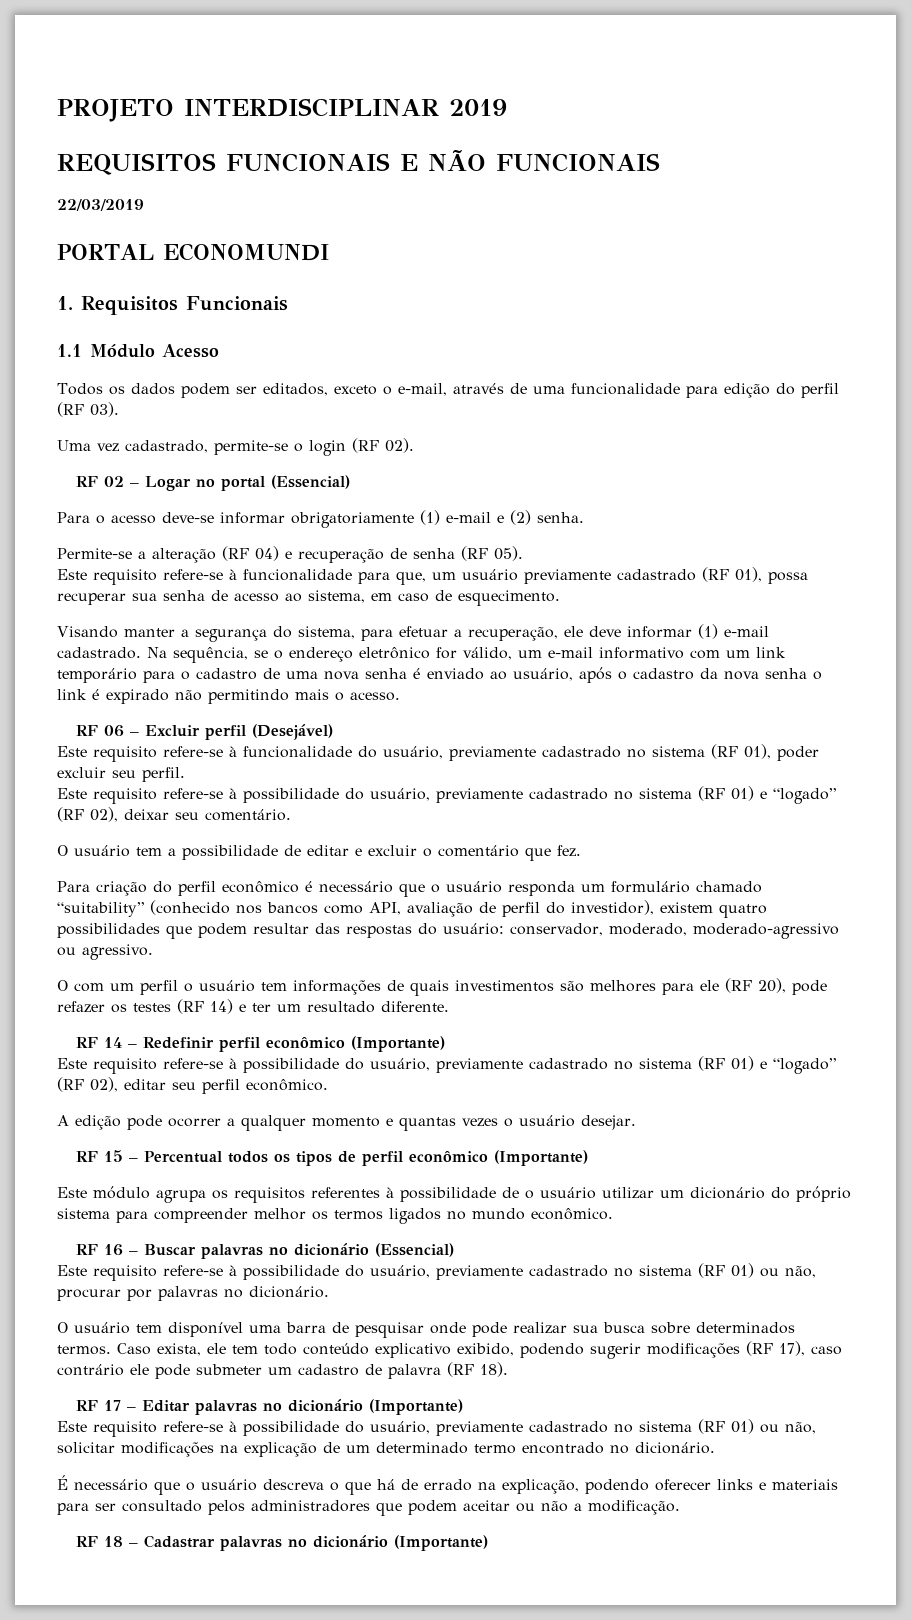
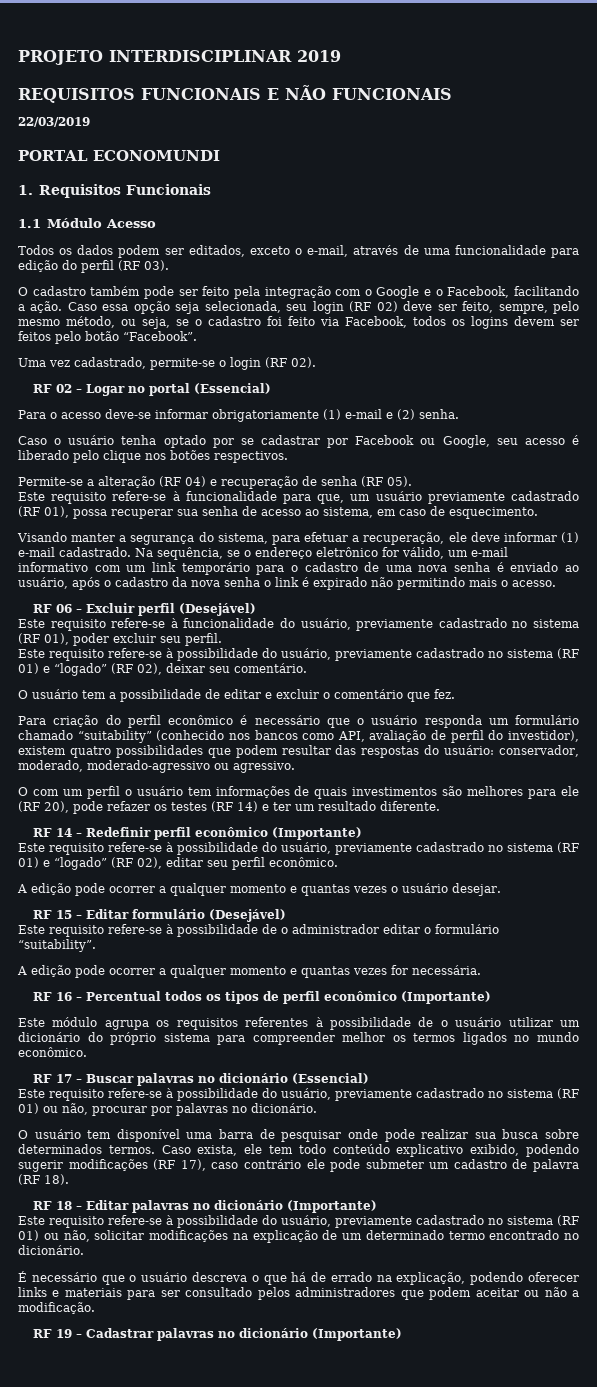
+ O cadastro também pode ser feito pela integração com o Google e o Facebook, facilitando a ação. Caso essa opção seja selecionada, seu login (RF 02) deve ser feito, sempre, pelo mesmo método, ou seja, se o cadastro foi feito via Facebook, todos os logins devem ser feitos pelo botão “Facebook”.
+ Caso o usuário tenha optado por se cadastrar por Facebook ou Google, seu acesso é liberado pelo clique nos botões respectivos.
- RF 15 – Percentual todos os tipos de perfil econômico (Importante)
+ RF 15 – Editar formulário (Desejável)
+ Este requisito refere-se à possibilidade de o administrador editar o formulário “suitability”.
+ A edição pode ocorrer a qualquer momento e quantas vezes for necessária.
+ RF 16 – Percentual todos os tipos de perfil econômico (Importante)
- RF 16 – Buscar palavras no dicionário (Essencial)
+ RF 17 – Buscar palavras no dicionário (Essencial)
- RF 17 – Editar palavras no dicionário (Importante)
+ RF 18 – Editar palavras no dicionário (Importante)
- RF 18 – Cadastrar palavras no dicionário (Importante)
+ RF 19 – Cadastrar palavras no dicionário (Importante)

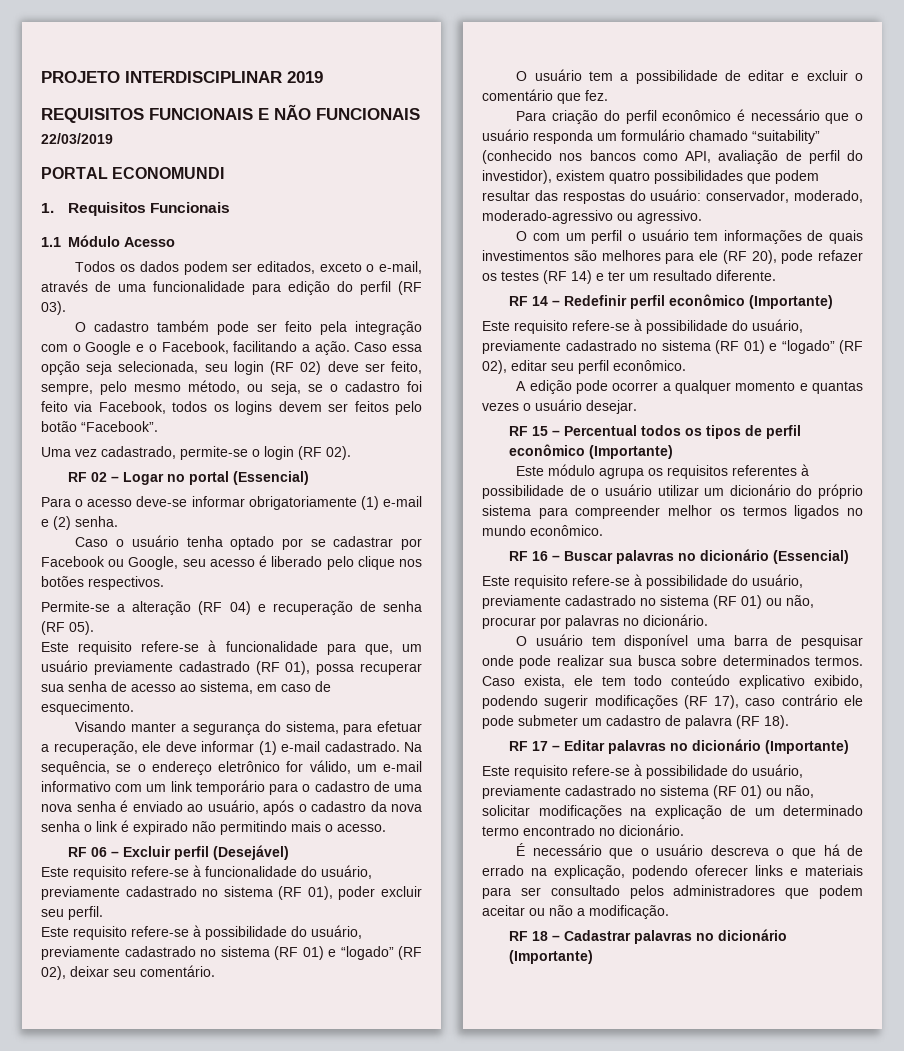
- RF 15 – Editar formulário (Desejável)
- Este requisito refere-se à possibilidade de o administrador editar o formulário “suitability”.
- A edição pode ocorrer a qualquer momento e quantas vezes for necessária.
- RF 16 – Percentual todos os tipos de perfil econômico (Importante)
+ RF 15 – Percentual todos os tipos de perfil econômico (Importante)
- RF 17 – Buscar palavras no dicionário (Essencial)
+ RF 16 – Buscar palavras no dicionário (Essencial)
- RF 18 – Editar palavras no dicionário (Importante)
+ RF 17 – Editar palavras no dicionário (Importante)
- RF 19 – Cadastrar palavras no dicionário (Importante)
+ RF 18 – Cadastrar palavras no dicionário (Importante)

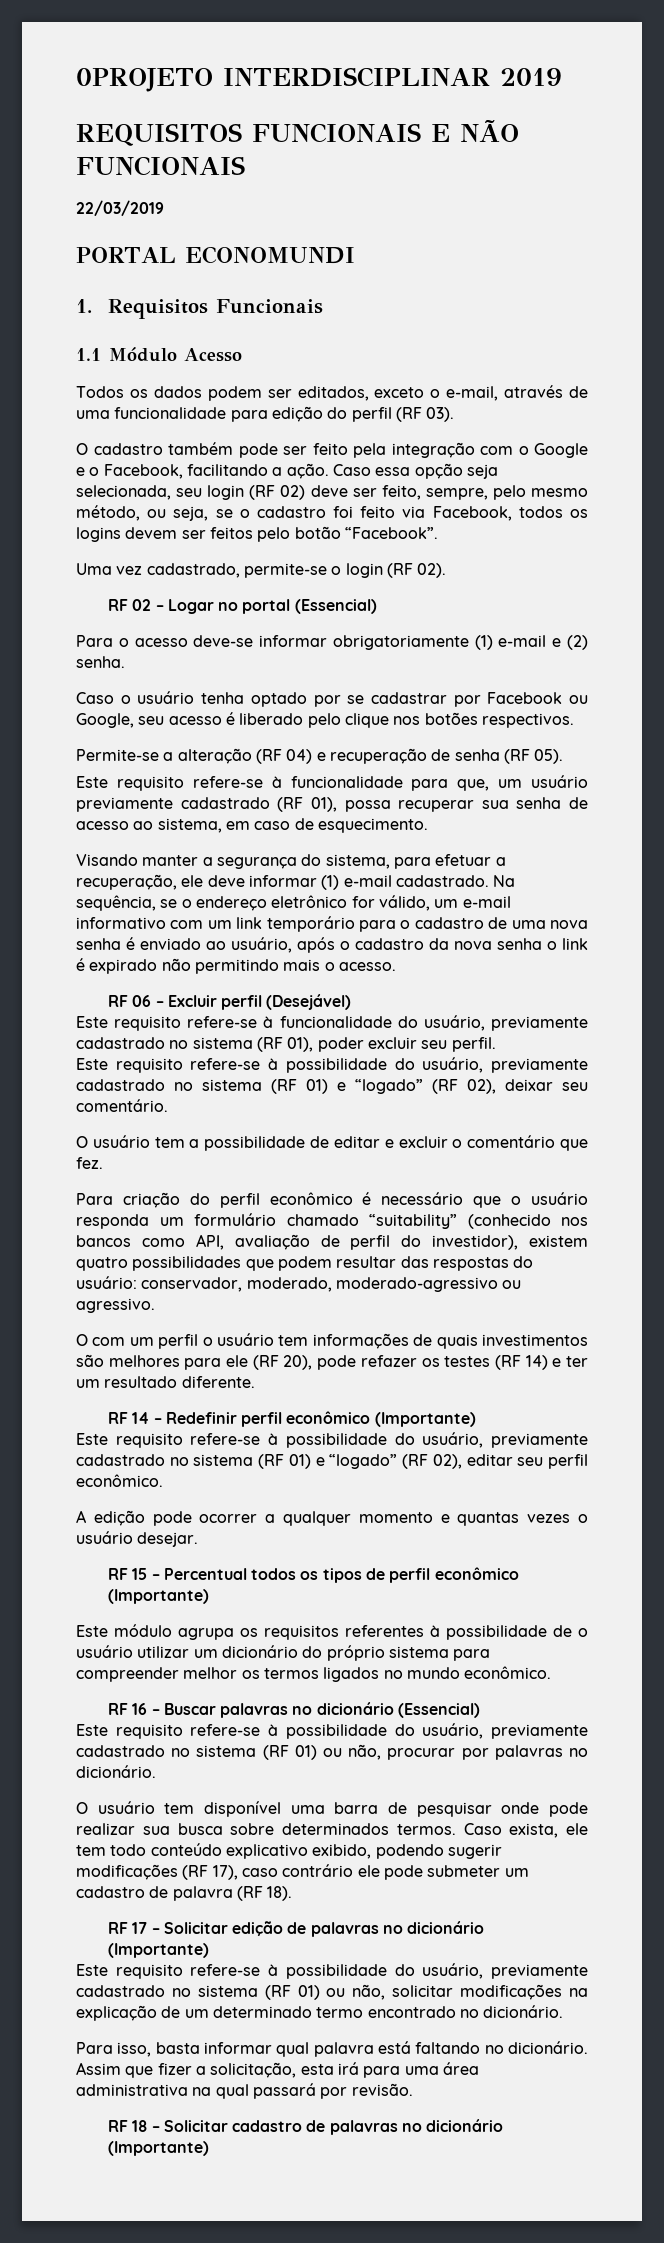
- PROJETO INTERDISCIPLINAR 2019
+ 0PROJETO INTERDISCIPLINAR 2019
- RF 17 – Editar palavras no dicionário (Importante)
+ RF 17 – Solicitar edição de palavras no dicionário (Importante)
- É necessário que o usuário descreva o que há de errado na explicação, podendo oferecer links e materiais para ser consultado pelos administradores que podem aceitar ou não a modificação.
+ Para isso, basta informar qual palavra está faltando no dicionário. Assim que fizer a solicitação, esta irá para uma área administrativa na qual passará por revisão.
- RF 18 – Cadastrar palavras no dicionário (Importante)
+ RF 18 – Solicitar cadastro de palavras no dicionário (Importante)

